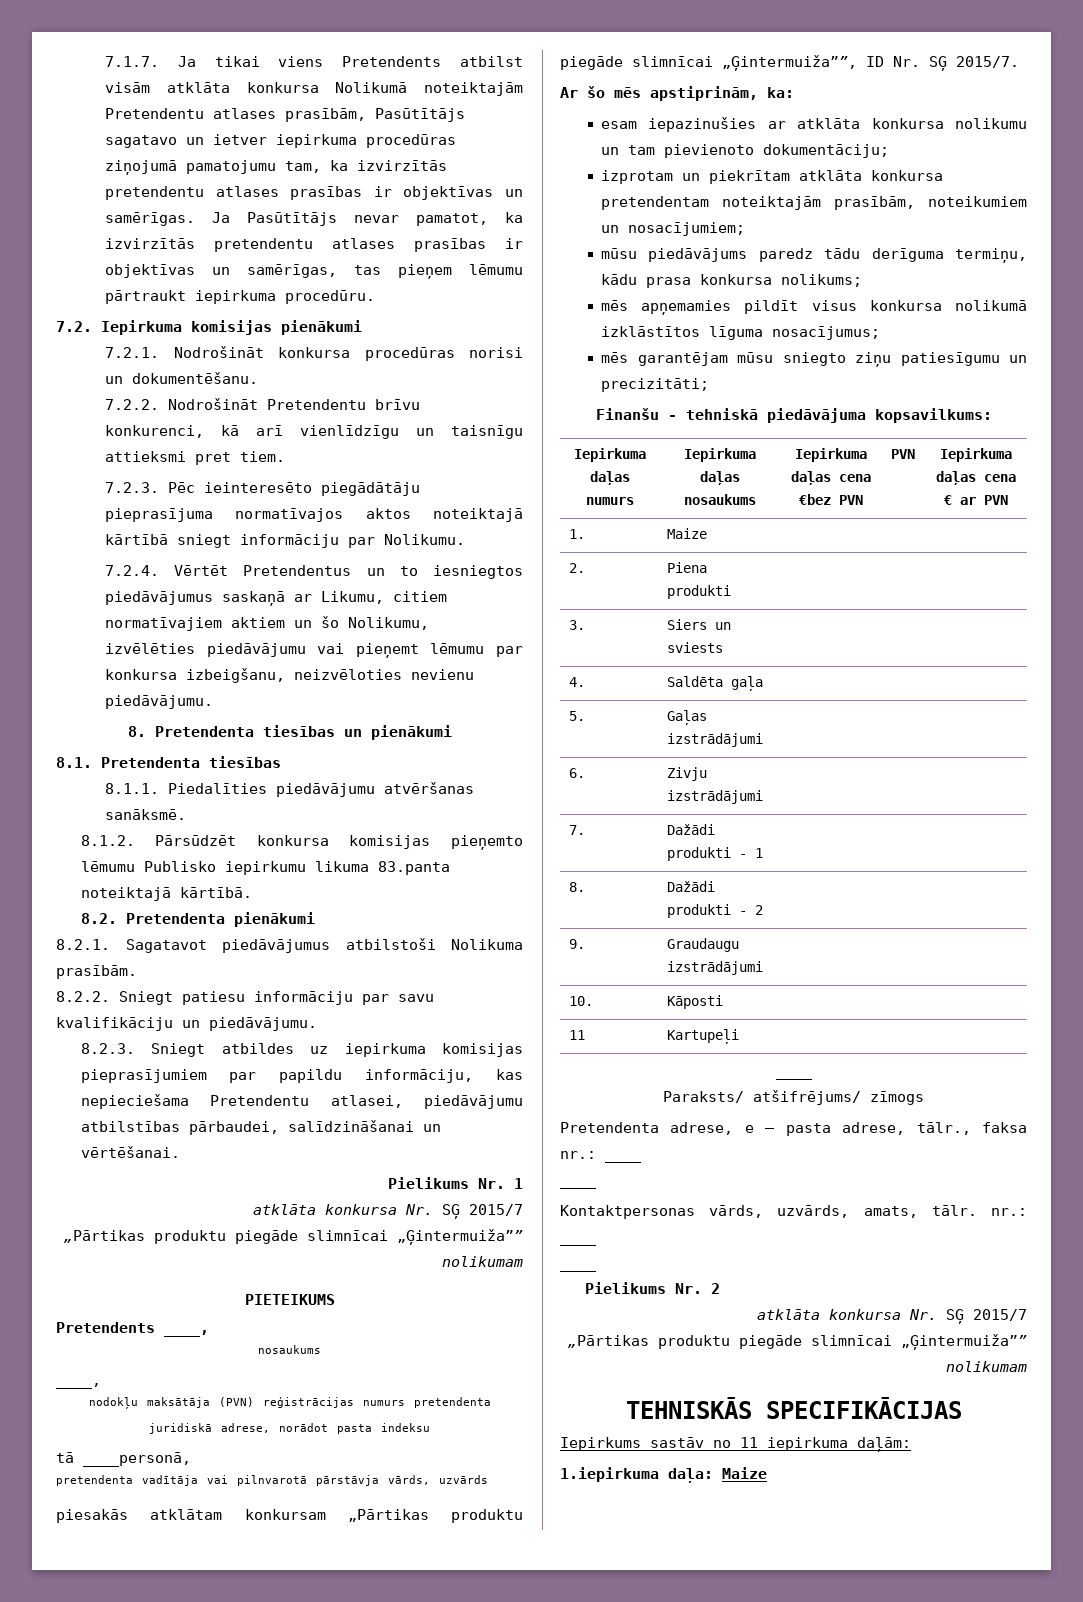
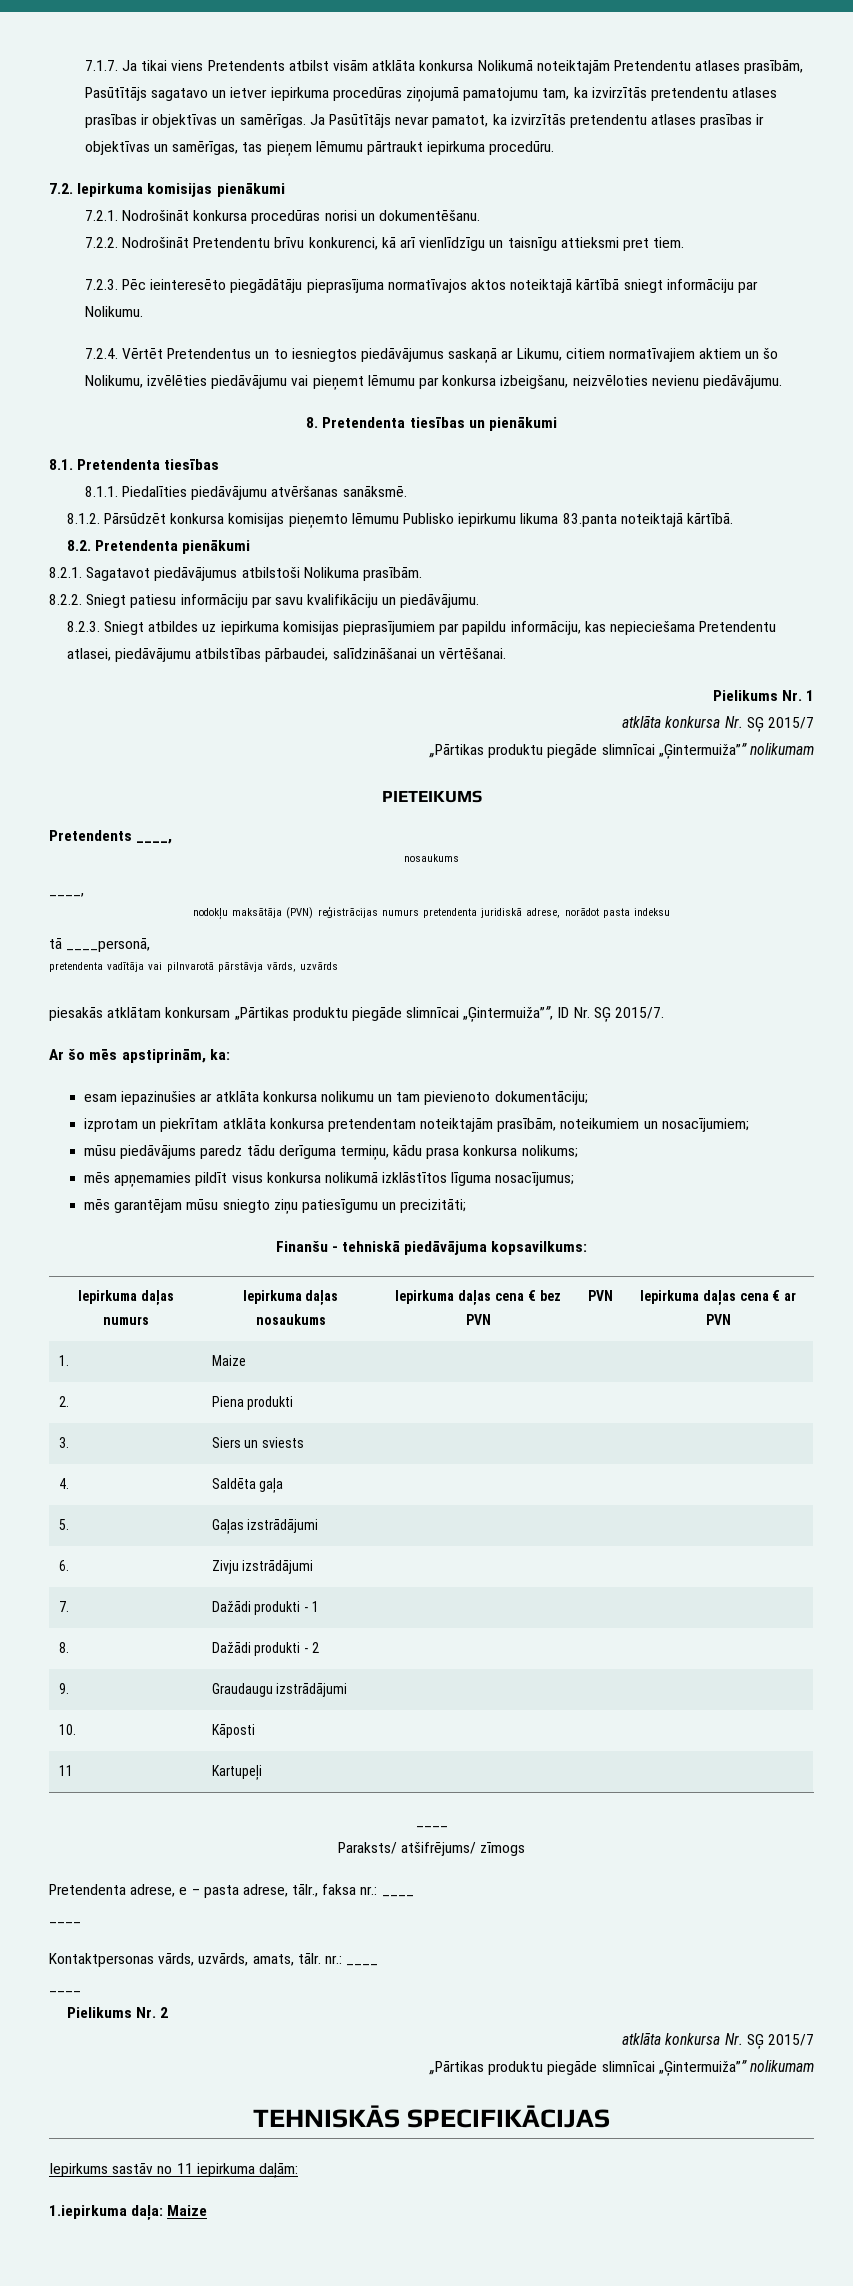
- Iepirkuma daļas numurs | Iepirkuma daļas nosaukums | Iepirkuma daļas cena €bez PVN | PVN | Iepirkuma daļas cena € ar PVN
+ Iepirkuma daļas numurs | Iepirkuma daļas nosaukums | Iepirkuma daļas cena € bez PVN | PVN | Iepirkuma daļas cena € ar PVN

